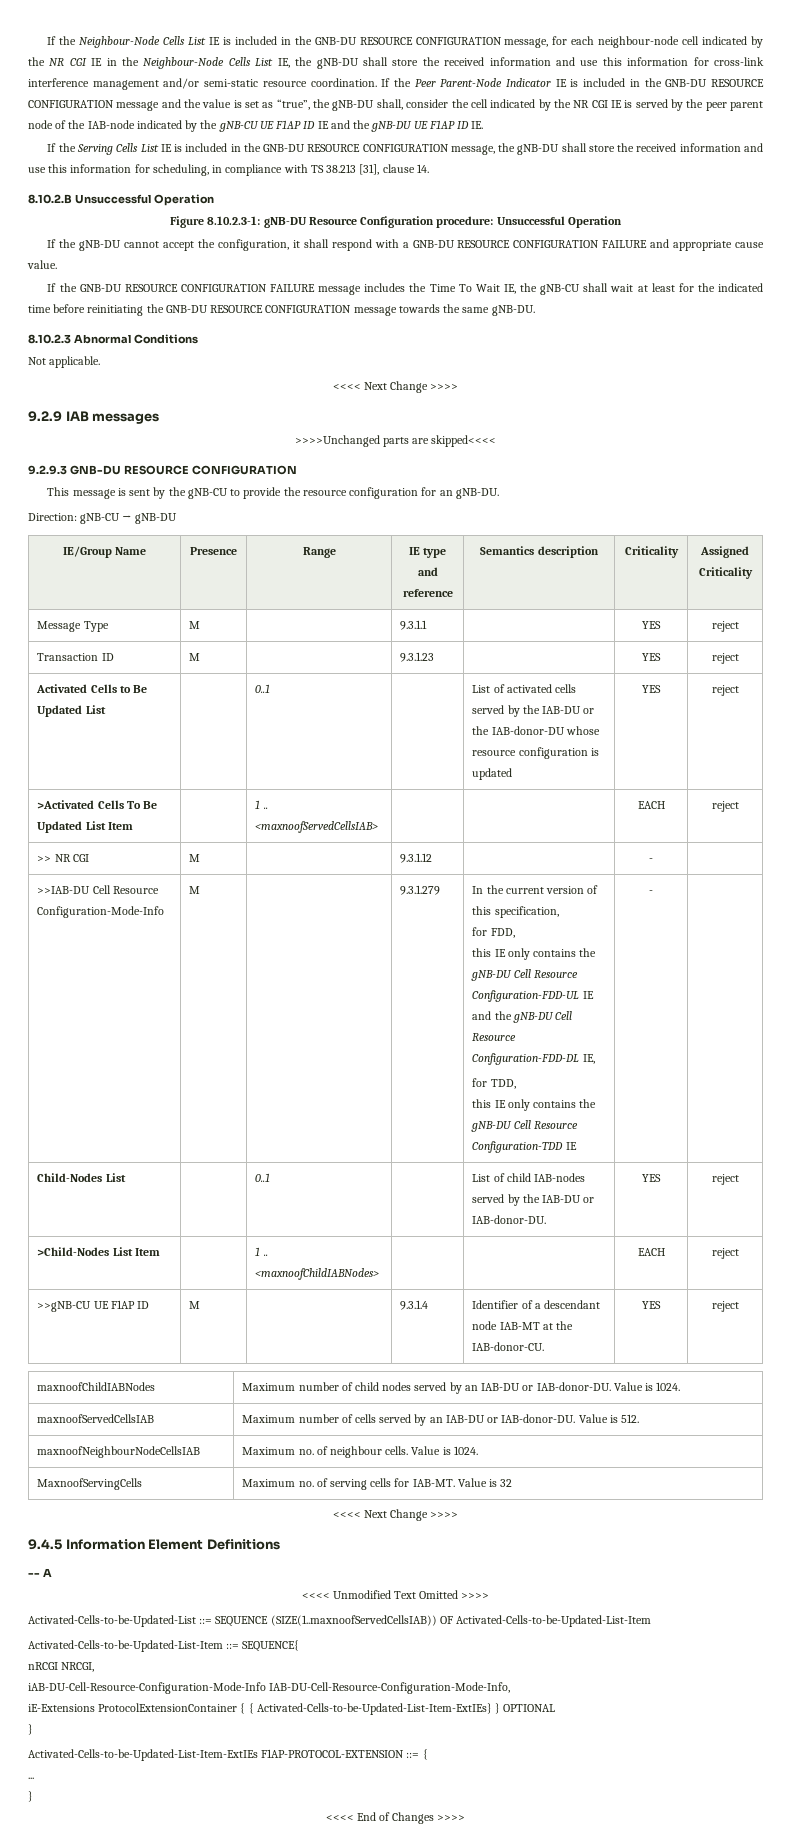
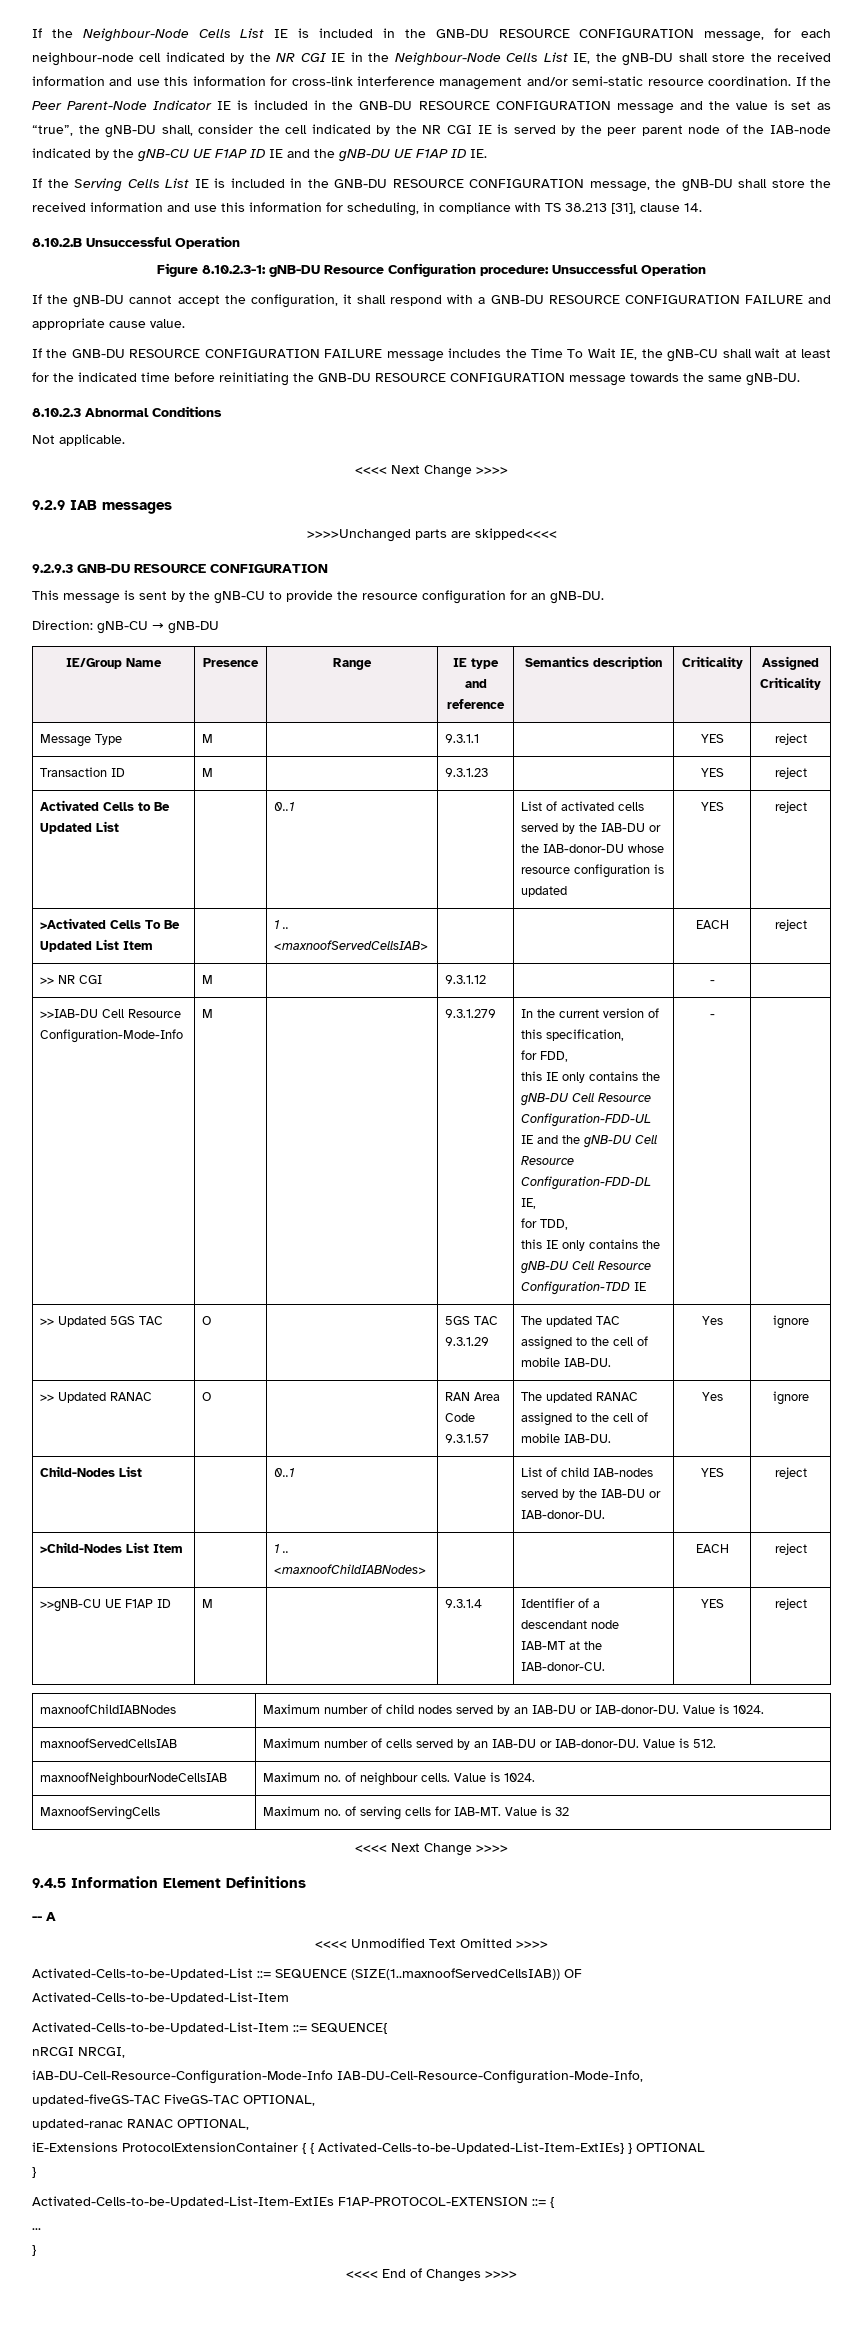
+ >> Updated 5GS TAC | O | | 5GS TAC 9.3.1.29 | The updated TAC assigned to the cell of mobile IAB-DU. | Yes | ignore
+ >> Updated RANAC | O | | RAN Area Code 9.3.1.57 | The updated RANAC assigned to the cell of mobile IAB-DU. | Yes | ignore
+ updated-fiveGS-TAC FiveGS-TAC OPTIONAL,
+ updated-ranac RANAC OPTIONAL,

